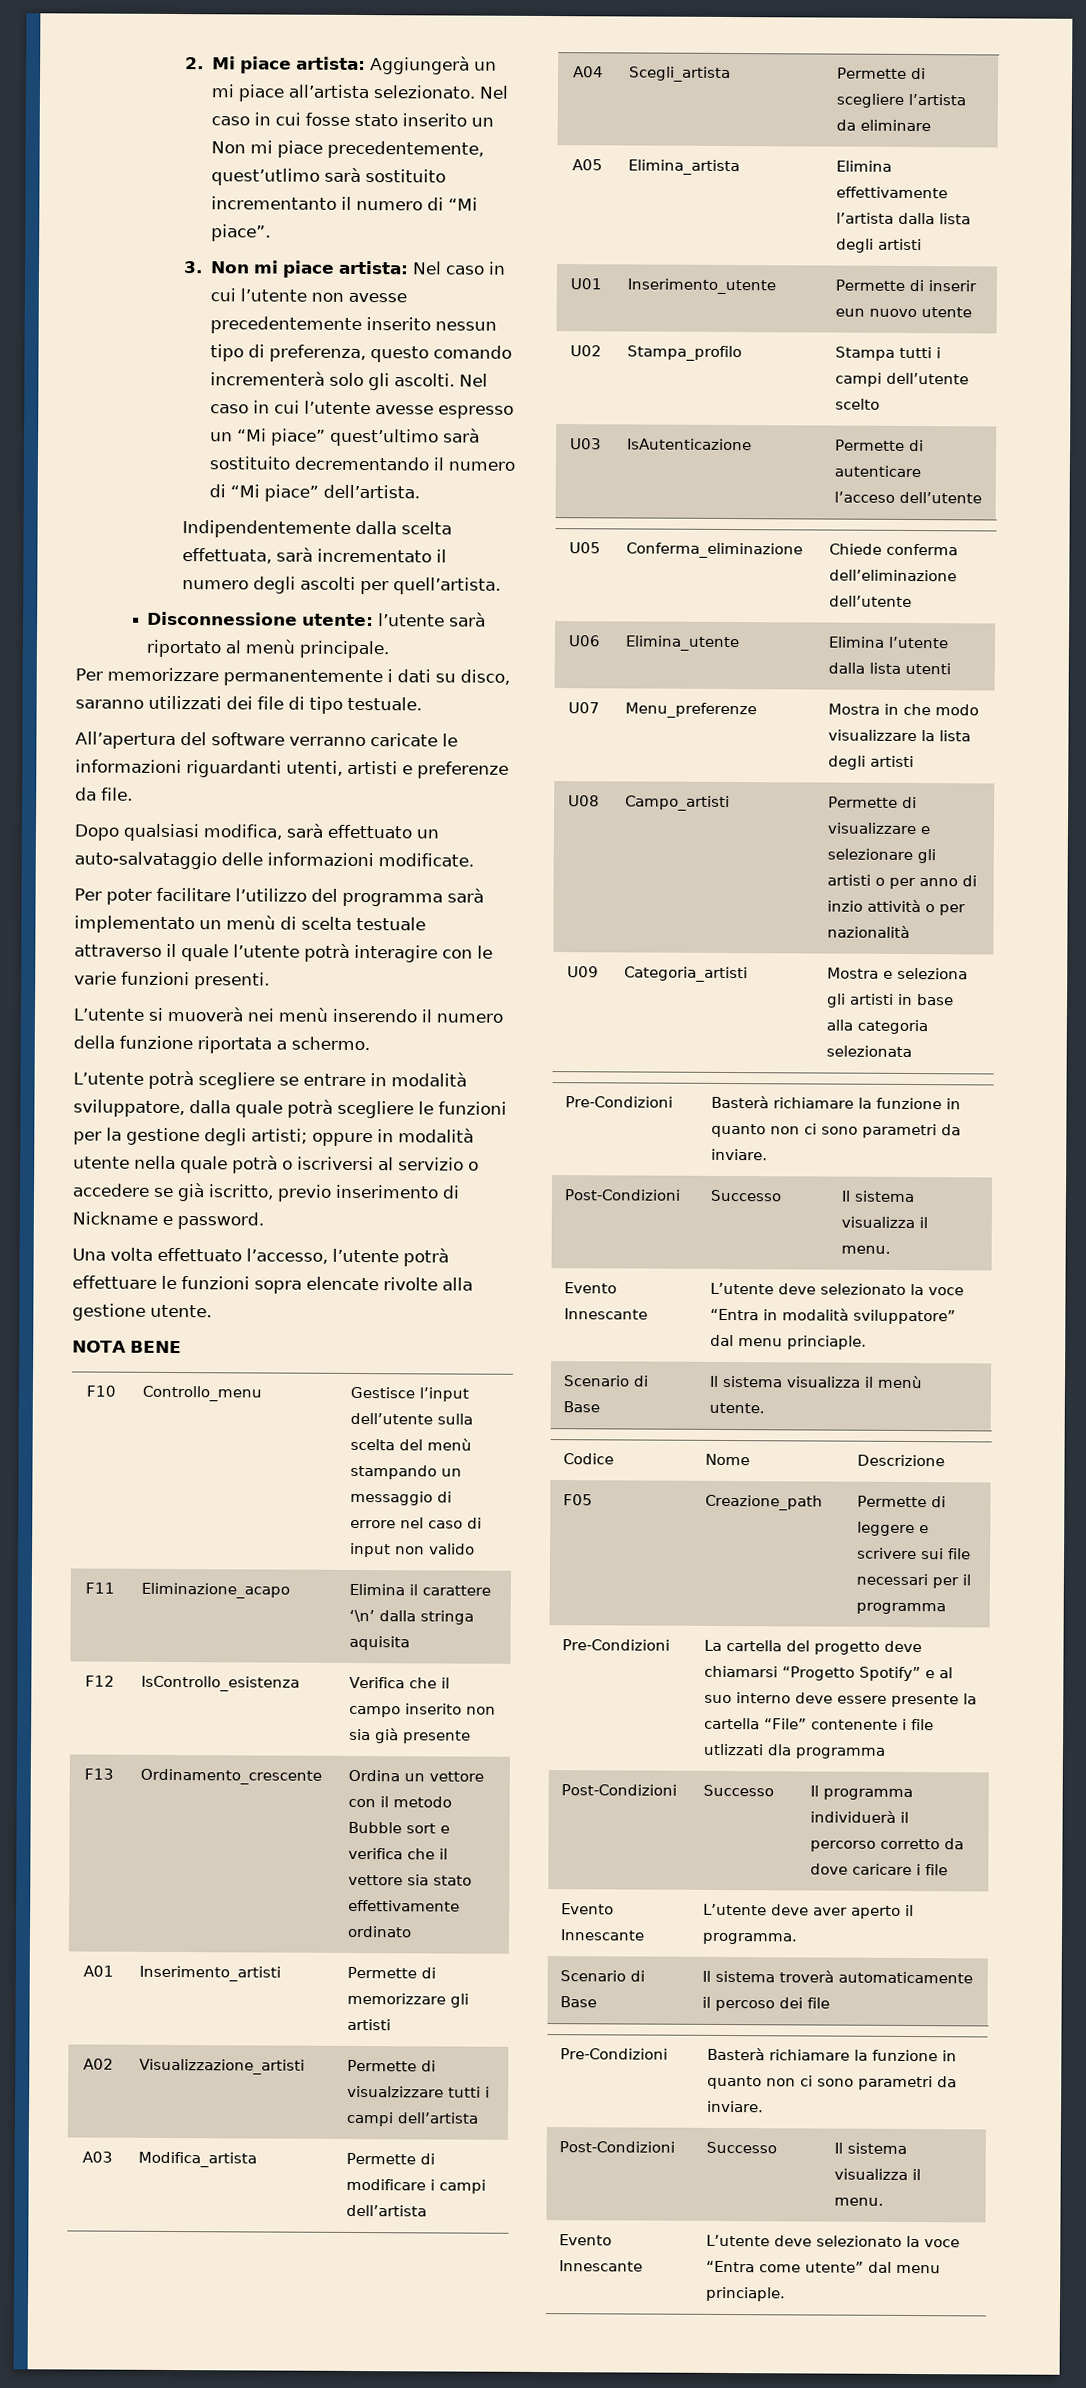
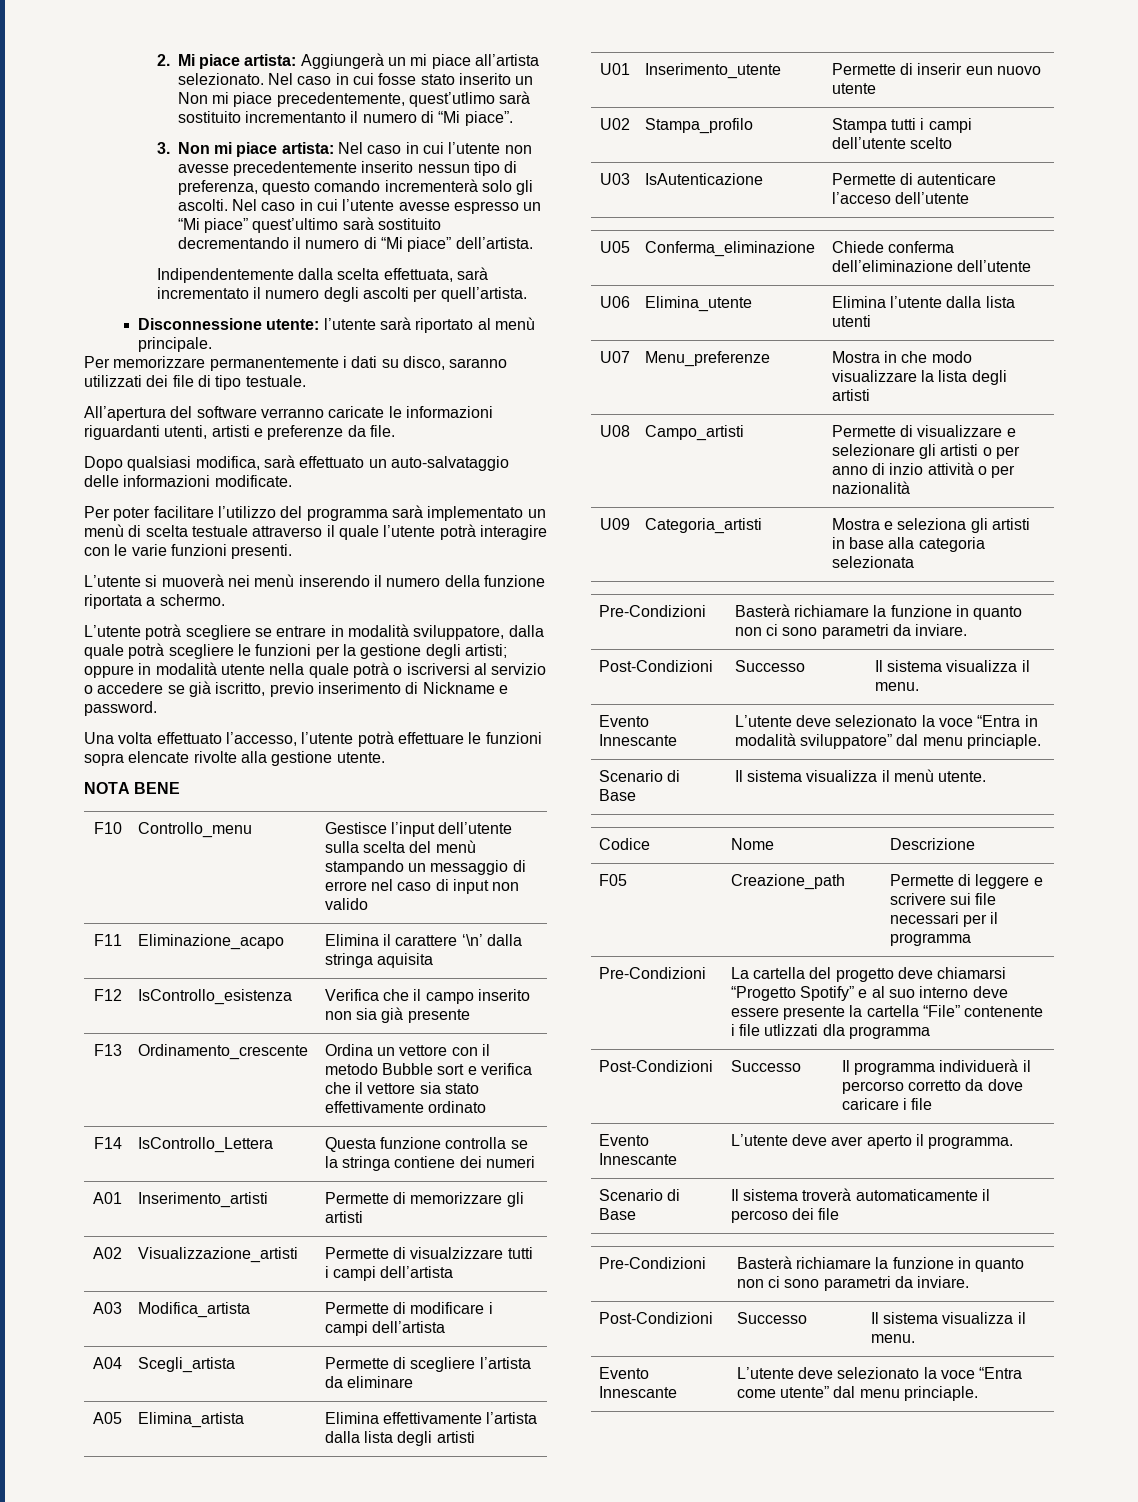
+ F14 | IsControllo_Lettera | Questa funzione controlla se la stringa contiene dei numeri

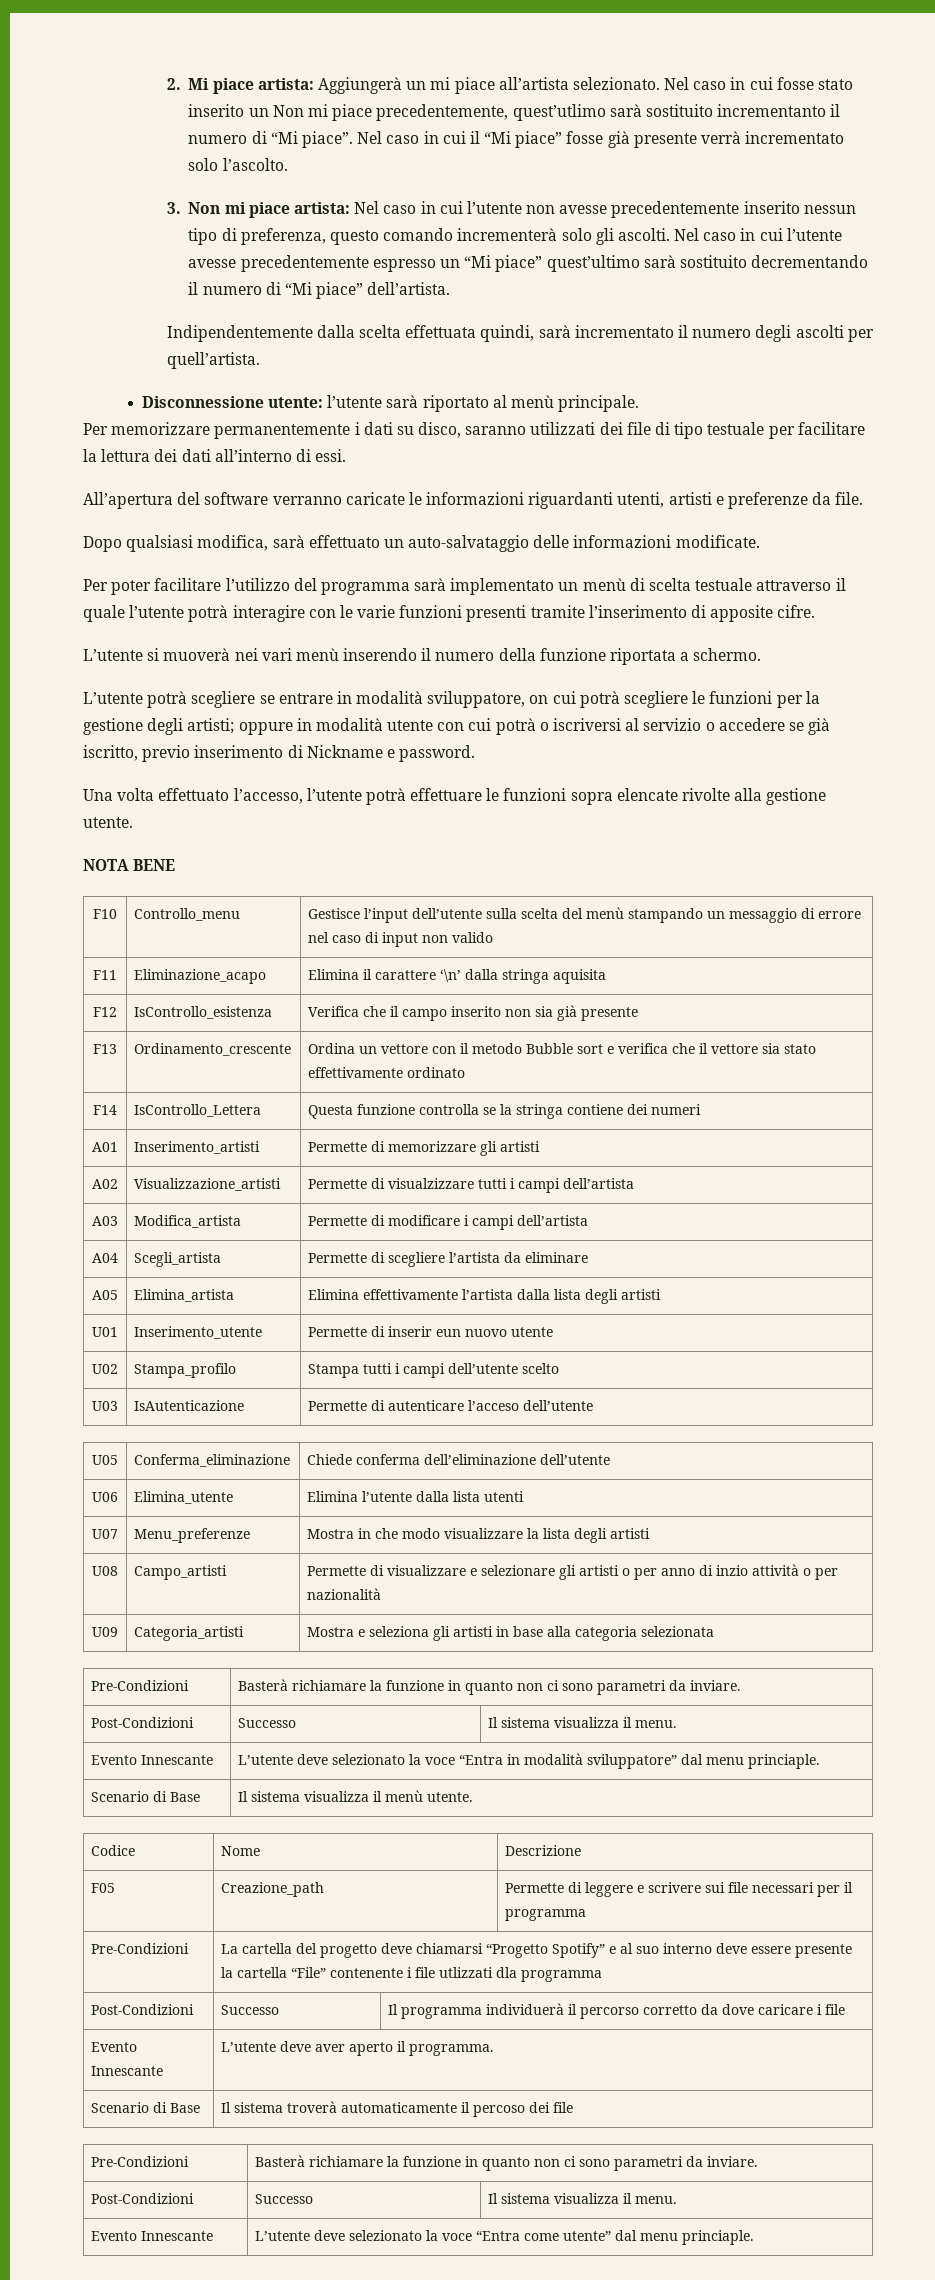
+ Nel caso in cui il “Mi piace” fosse già presente verrà incrementato solo l’ascolto.
- Nel caso in cui l’utente avesse espresso un “Mi piace” quest’ultimo sarà sostituito decrementando il numero di “Mi piace” dell’artista.
+ Nel caso in cui l’utente avesse precedentemente espresso un “Mi piace” quest’ultimo sarà sostituito decrementando il numero di “Mi piace” dell’artista.
- Indipendentemente dalla scelta effettuata, sarà incrementato il numero degli ascolti per quell’artista.
+ Indipendentemente dalla scelta effettuata quindi, sarà incrementato il numero degli ascolti per quell’artista.
- Per memorizzare permanentemente i dati su disco, saranno utilizzati dei file di tipo testuale.
+ Per memorizzare permanentemente i dati su disco, saranno utilizzati dei file di tipo testuale per facilitare la lettura dei dati all’interno di essi.
- Per poter facilitare l’utilizzo del programma sarà implementato un menù di scelta testuale attraverso il quale l’utente potrà interagire con le varie funzioni presenti.
+ Per poter facilitare l’utilizzo del programma sarà implementato un menù di scelta testuale attraverso il quale l’utente potrà interagire con le varie funzioni presenti tramite l’inserimento di apposite cifre.
- L’utente si muoverà nei menù inserendo il numero della funzione riportata a schermo.
+ L’utente si muoverà nei vari menù inserendo il numero della funzione riportata a schermo.
- L’utente potrà scegliere se entrare in modalità sviluppatore, dalla quale potrà scegliere le funzioni per la gestione degli artisti; oppure in modalità utente nella quale potrà o iscriversi al servizio o accedere se già iscritto, previo inserimento di Nickname e password.
+ L’utente potrà scegliere se entrare in modalità sviluppatore, on cui potrà scegliere le funzioni per la gestione degli artisti; oppure in modalità utente con cui potrà o iscriversi al servizio o accedere se già iscritto, previo inserimento di Nickname e password.

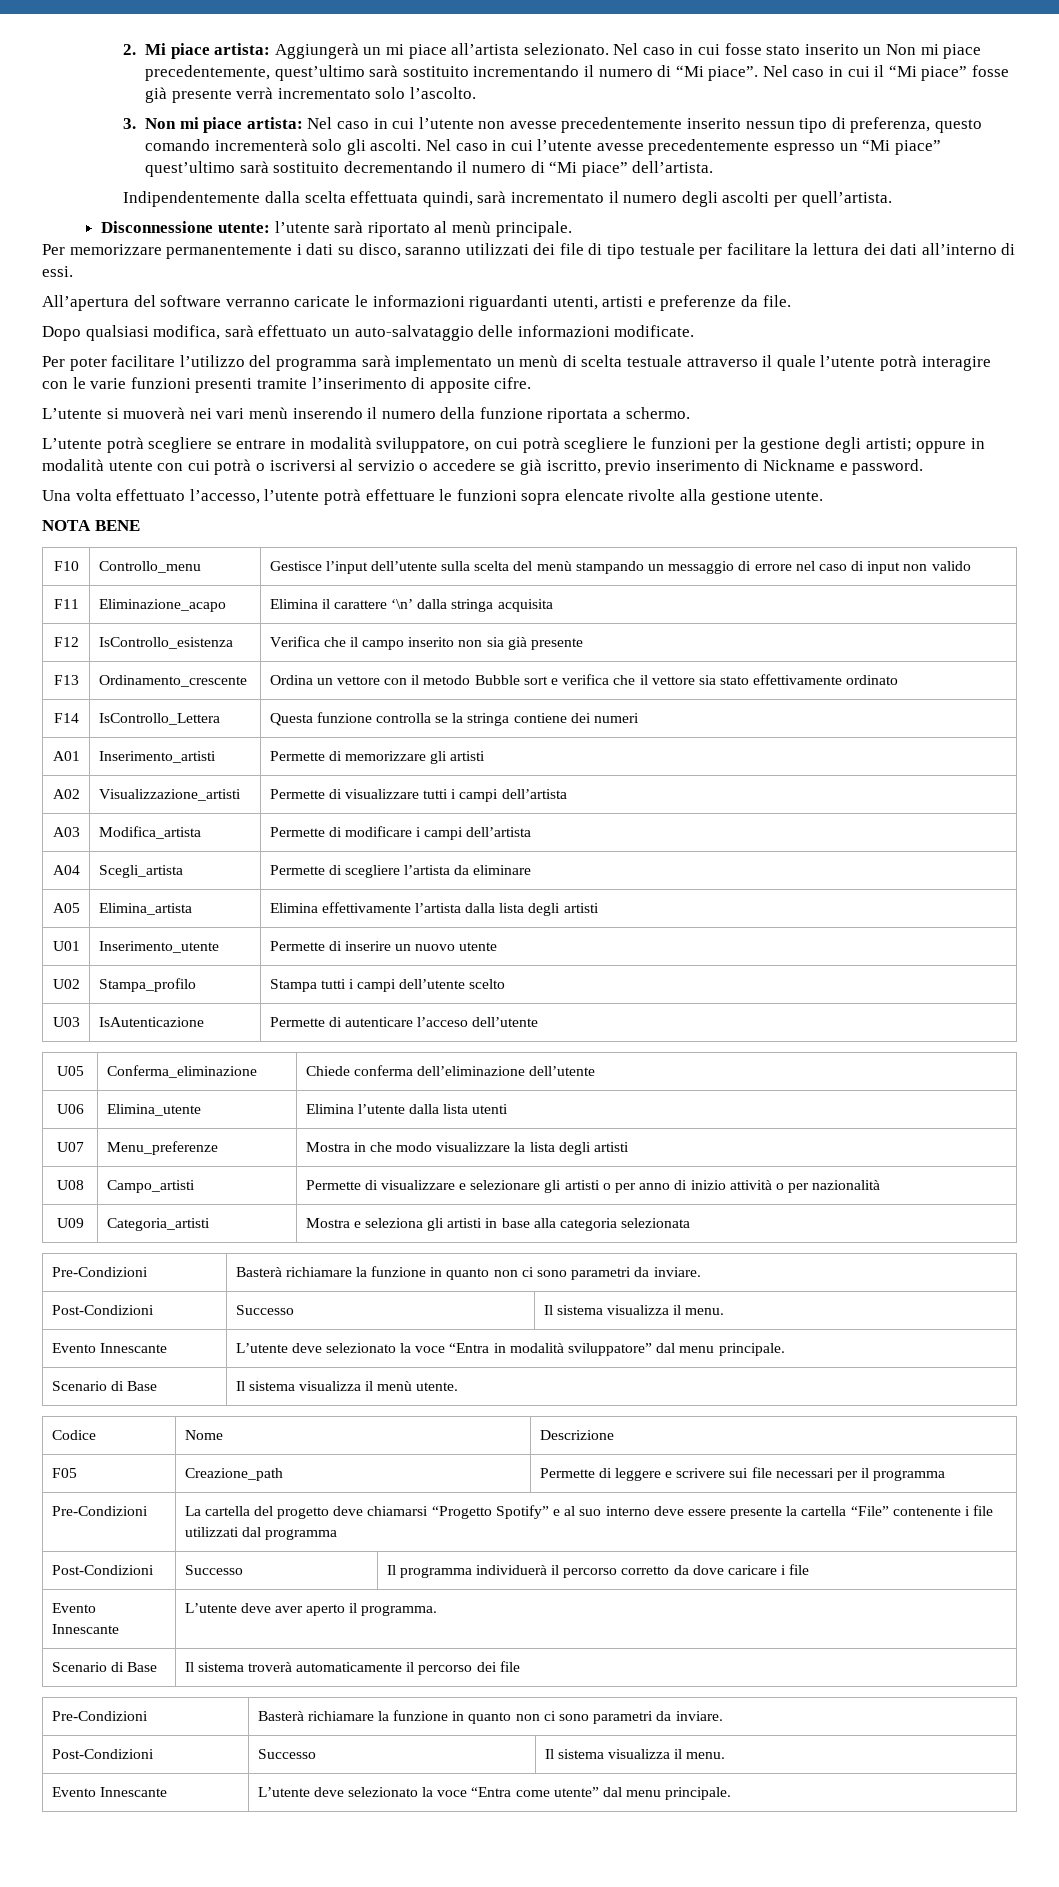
- Nel caso in cui fosse stato inserito un Non mi piace precedentemente, quest’utlimo sarà sostituito incrementanto il numero di “Mi piace”.
+ Nel caso in cui fosse stato inserito un Non mi piace precedentemente, quest’ultimo sarà sostituito incrementando il numero di “Mi piace”.
- F11 | Eliminazione_acapo | Elimina il carattere ‘\n’ dalla stringa aquisita
+ F11 | Eliminazione_acapo | Elimina il carattere ‘\n’ dalla stringa acquisita
- A02 | Visualizzazione_artisti | Permette di visualzizzare tutti i campi dell’artista
+ A02 | Visualizzazione_artisti | Permette di visualizzare tutti i campi dell’artista
- U01 | Inserimento_utente | Permette di inserir eun nuovo utente
+ U01 | Inserimento_utente | Permette di inserire un nuovo utente
- U08 | Campo_artisti | Permette di visualizzare e selezionare gli artisti o per anno di inzio attività o per nazionalità
+ U08 | Campo_artisti | Permette di visualizzare e selezionare gli artisti o per anno di inizio attività o per nazionalità
- Evento Innescante | L’utente deve selezionato la voce “Entra in modalità sviluppatore” dal menu princiaple.
+ Evento Innescante | L’utente deve selezionato la voce “Entra in modalità sviluppatore” dal menu principale.
- Pre-Condizioni | La cartella del progetto deve chiamarsi “Progetto Spotify” e al suo interno deve essere presente la cartella “File” contenente i file utlizzati dla programma
+ Pre-Condizioni | La cartella del progetto deve chiamarsi “Progetto Spotify” e al suo interno deve essere presente la cartella “File” contenente i file utilizzati dal programma
- Scenario di Base | Il sistema troverà automaticamente il percoso dei file
+ Scenario di Base | Il sistema troverà automaticamente il percorso dei file
- Evento Innescante | L’utente deve selezionato la voce “Entra come utente” dal menu princiaple.
+ Evento Innescante | L’utente deve selezionato la voce “Entra come utente” dal menu principale.

